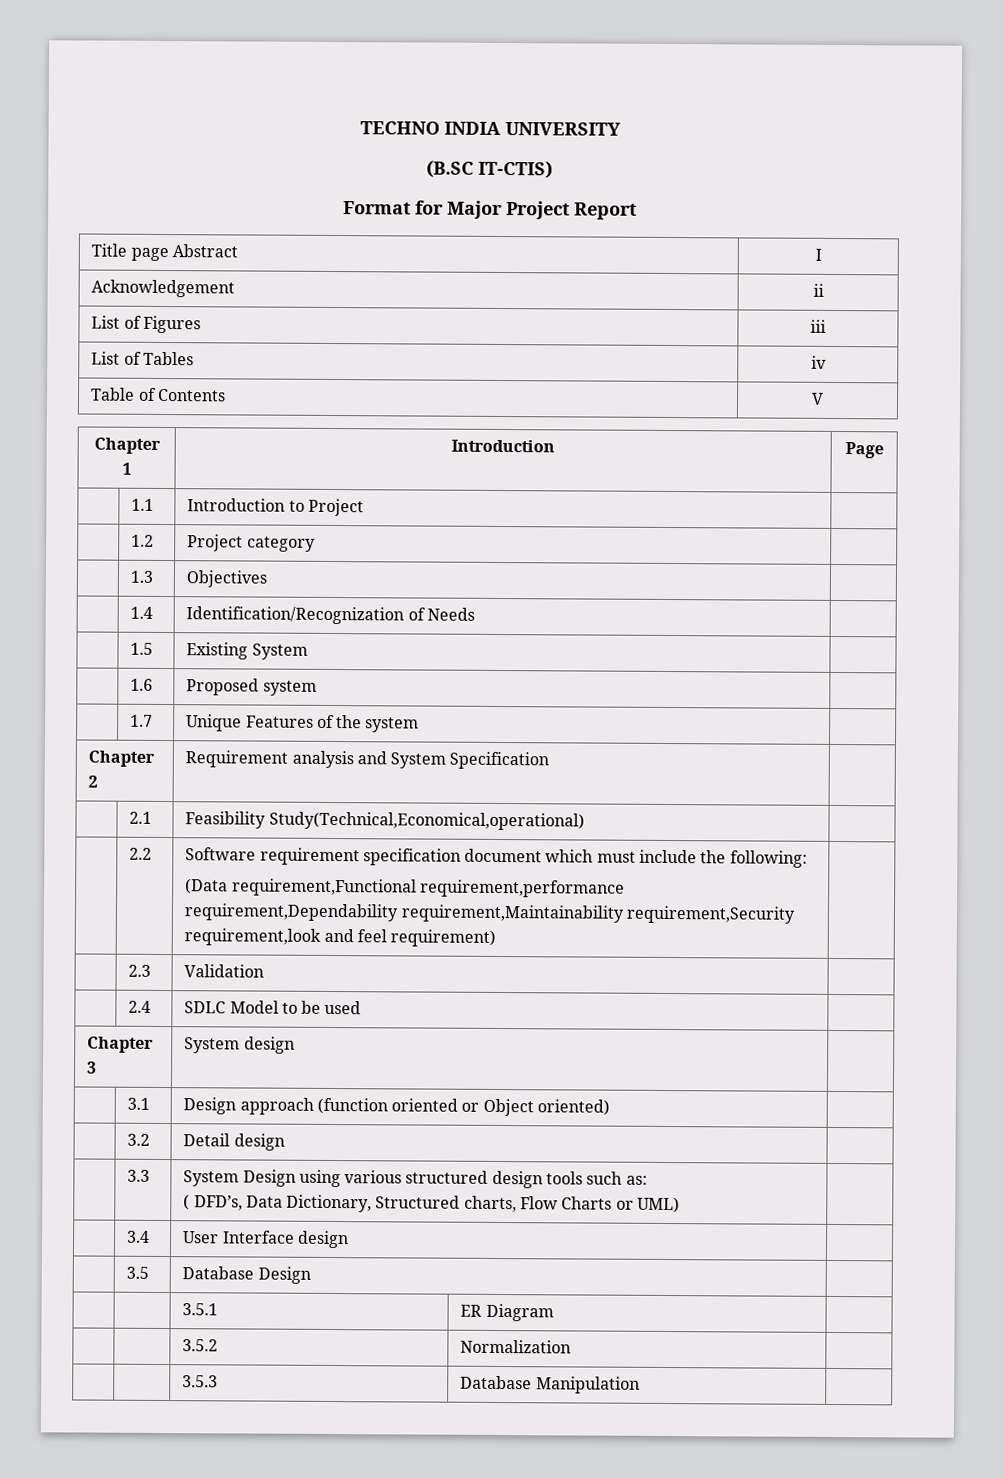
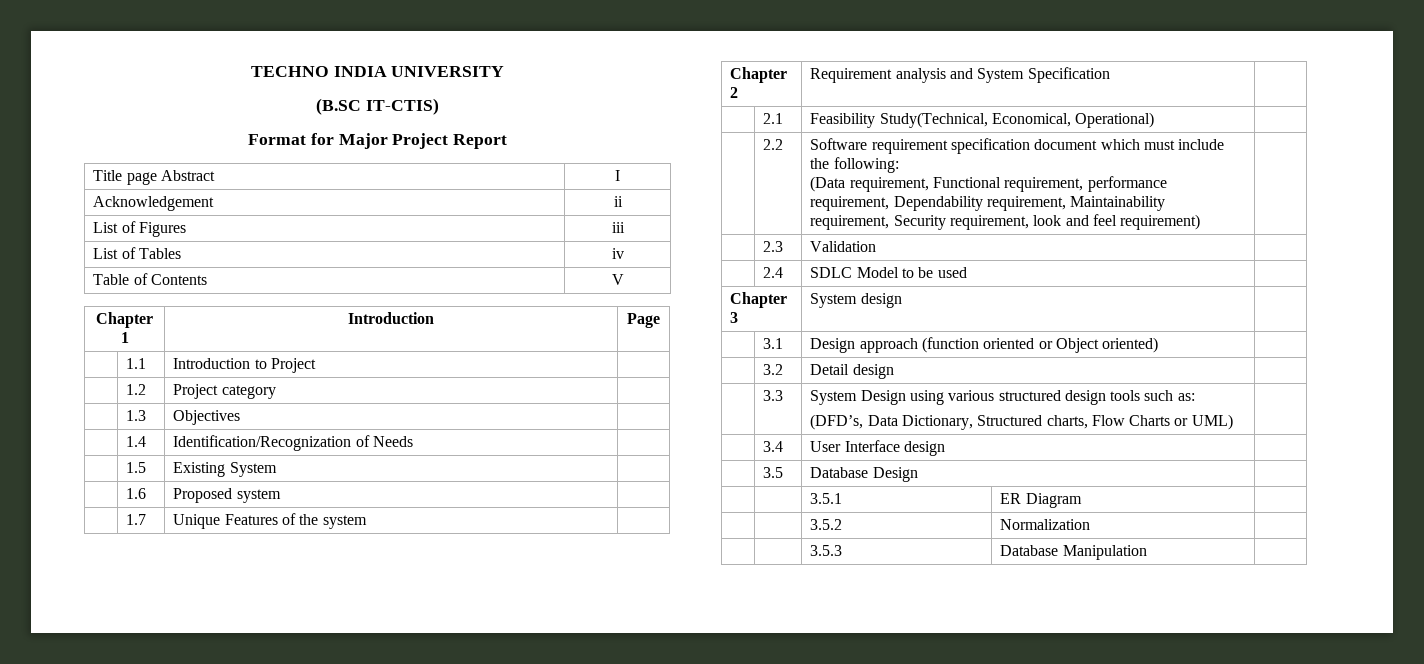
- | 2.1 | Feasibility Study(Technical,Economical,operational) |
+ | 2.1 | Feasibility Study(Technical, Economical, Operational) |
  | 2.2 | Software requirement specification document which must include the following:
- (Data requirement,Functional requirement,performance requirement,Dependability requirement,Maintainability requirement,Security requirement,look and feel requirement) |
+ (Data requirement, Functional requirement, performance requirement, Dependability requirement, Maintainability requirement, Security requirement, look and feel requirement) |
  | 3.3 | System Design using various structured design tools such as:
- ( DFD’s, Data Dictionary, Structured charts, Flow Charts or UML) |
+ (DFD’s, Data Dictionary, Structured charts, Flow Charts or UML) |

